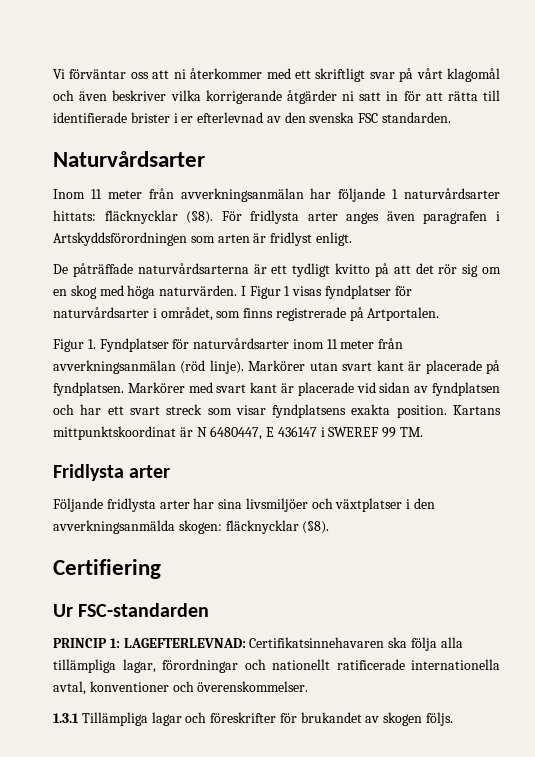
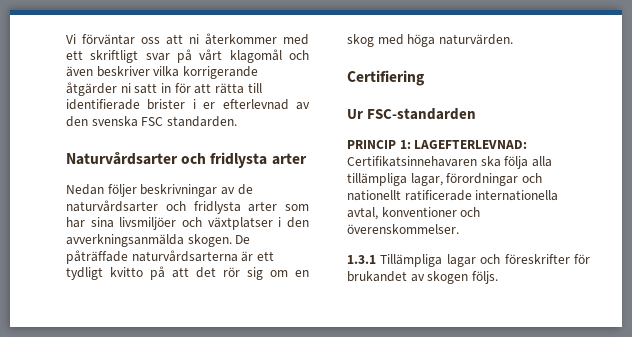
- Naturvårdsarter
- Inom 11 meter från avverkningsanmälan har följande 1 naturvårdsarter hittats: fläcknycklar (§8). För fridlysta arter anges även paragrafen i Artskyddsförordningen som arten är fridlyst enligt.
- De påträffade naturvårdsarterna är ett tydligt kvitto på att det rör sig om en skog med höga naturvärden. I Figur 1 visas fyndplatser för naturvårdsarter i området, som finns registrerade på Artportalen.
- Figur 1. Fyndplatser för naturvårdsarter inom 11 meter från avverkningsanmälan (röd linje). Markörer utan svart kant är placerade på fyndplatsen. Markörer med svart kant är placerade vid sidan av fyndplatsen och har ett svart streck som visar fyndplatsens exakta position. Kartans mittpunktskoordinat är N 6480447, E 436147 i SWEREF 99 TM.
- Fridlysta arter
- Följande fridlysta arter har sina livsmiljöer och växtplatser i den avverkningsanmälda skogen: fläcknycklar (§8).
+ Naturvårdsarter och fridlysta arter
+ Nedan följer beskrivningar av de naturvårdsarter och fridlysta arter som har sina livsmiljöer och växtplatser i den avverkningsanmälda skogen. De påträffade naturvårdsarterna är ett tydligt kvitto på att det rör sig om en skog med höga naturvärden.

